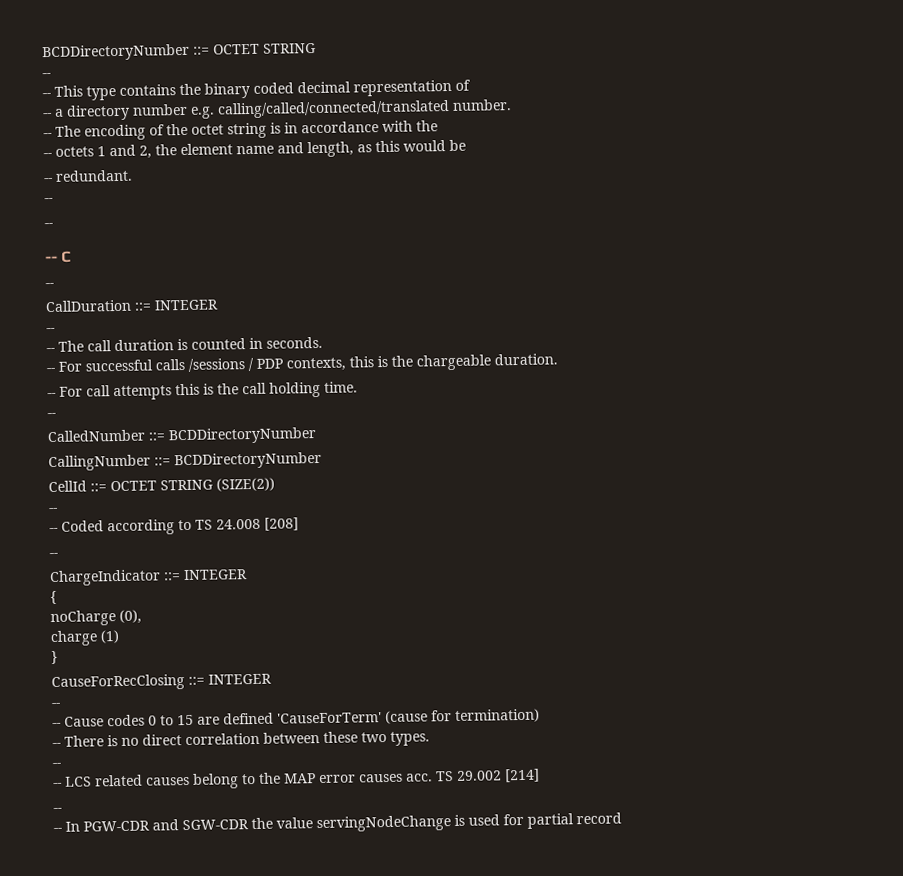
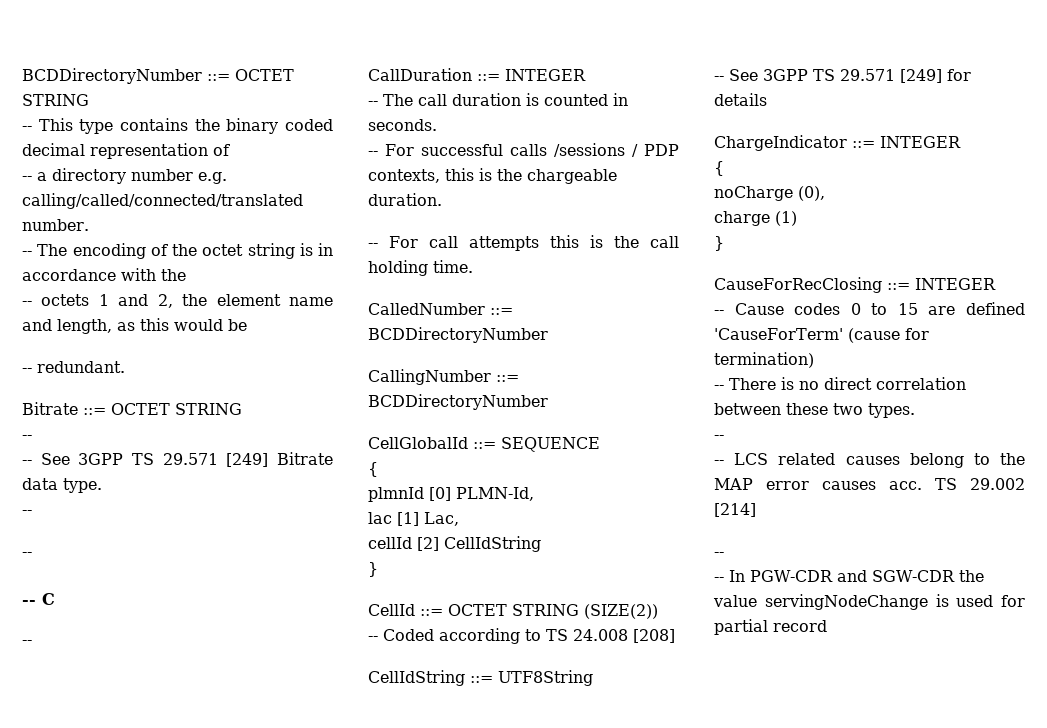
  BCDDirectoryNumber ::= OCTET STRING
- --
+ Bitrate ::= OCTET STRING
+ --
+ -- See 3GPP TS 29.571 [249] Bitrate data type.
  CallDuration ::= INTEGER
- --
  -- For call attempts this is the call holding time.
- --
+ CellGlobalId ::= SEQUENCE
+ {
+ plmnId [0] PLMN-Id,
+ lac [1] Lac,
+ cellId [2] CellIdString
+ }
  CellId ::= OCTET STRING (SIZE(2))
- --
  -- Coded according to TS 24.008 [208]
- --
+ CellIdString ::= UTF8String
+ -- See 3GPP TS 29.571 [249] for details
  CauseForRecClosing ::= INTEGER
- --

